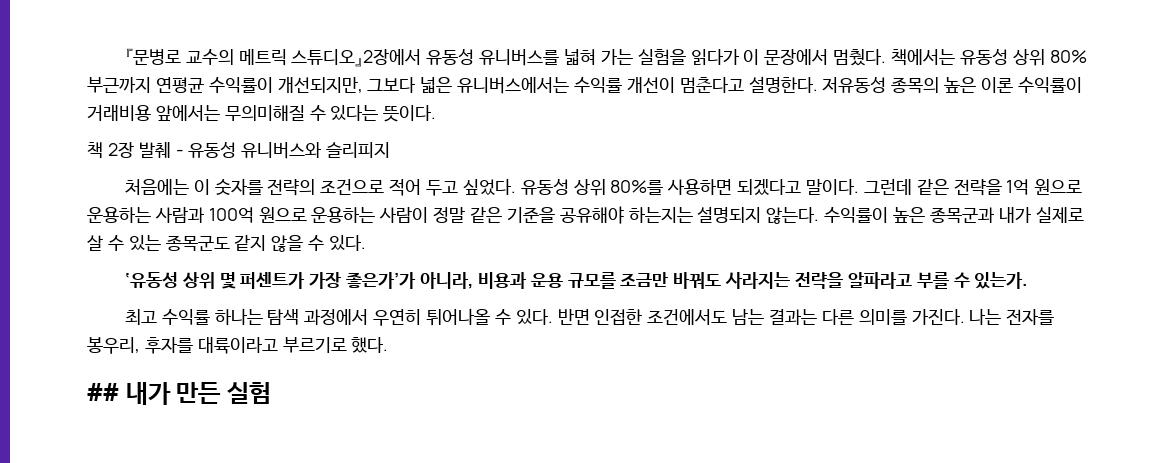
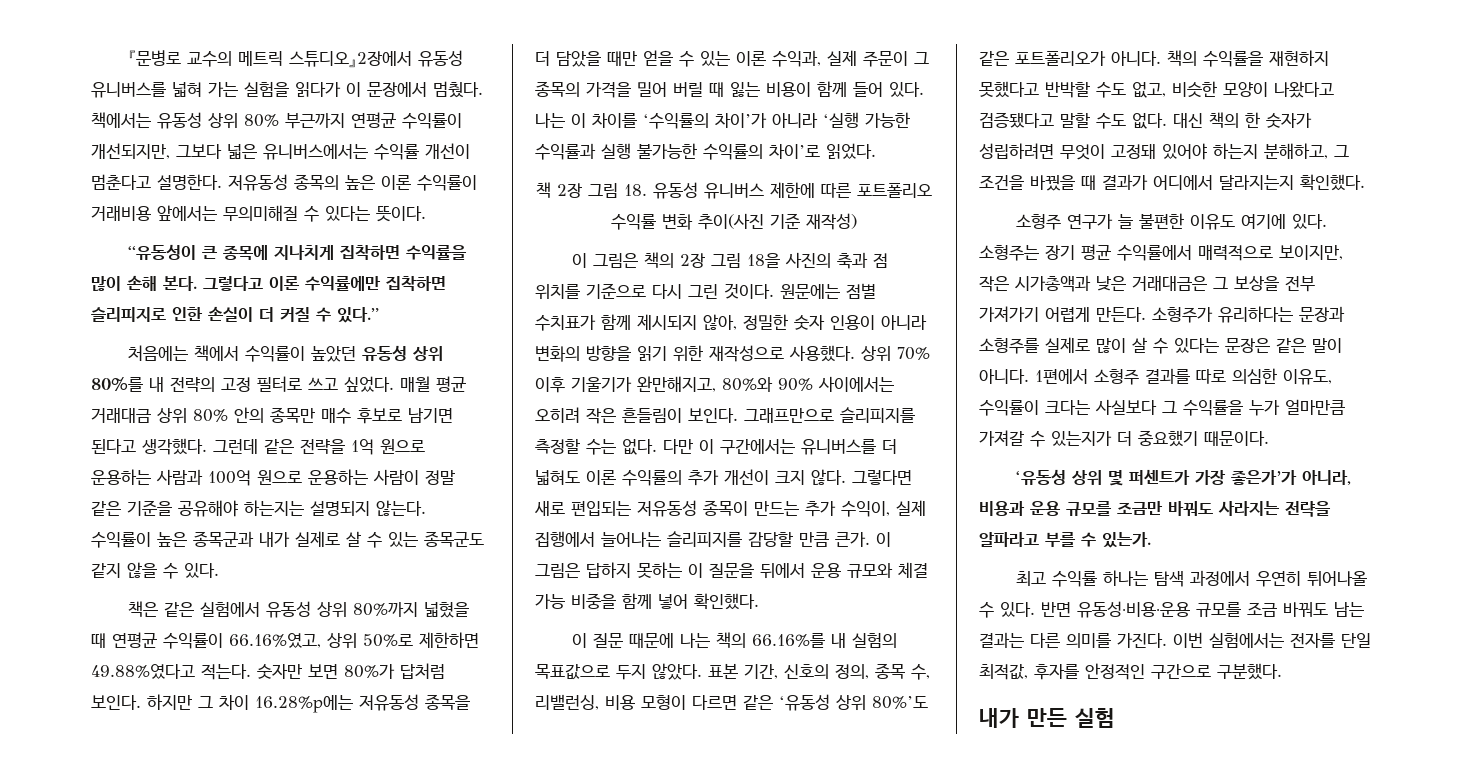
- 책 2장 발췌 - 유동성 유니버스와 슬리피지
- 처음에는 이 숫자를 전략의 조건으로 적어 두고 싶었다. 유동성 상위 80%를 사용하면 되겠다고 말이다.
+ “유동성이 큰 종목에 지나치게 집착하면 수익률을 많이 손해 본다. 그렇다고 이론 수익률에만 집착하면 슬리피지로 인한 손실이 더 커질 수 있다.”
+ 처음에는 책에서 수익률이 높았던 유동성 상위 80%를 내 전략의 고정 필터로 쓰고 싶었다. 매월 평균 거래대금 상위 80% 안의 종목만 매수 후보로 남기면 된다고 생각했다.
+ 책은 같은 실험에서 유동성 상위 80%까지 넓혔을 때 연평균 수익률이 66.16%였고, 상위 50%로 제한하면 49.88%였다고 적는다. 숫자만 보면 80%가 답처럼 보인다. 하지만 그 차이 16.28%p에는 저유동성 종목을 더 담았을 때만 얻을 수 있는 이론 수익과, 실제 주문이 그 종목의 가격을 밀어 버릴 때 잃는 비용이 함께 들어 있다. 나는 이 차이를 ‘수익률의 차이’가 아니라 ‘실행 가능한 수익률과 실행 불가능한 수익률의 차이’로 읽었다.
+ 책 2장 그림 18. 유동성 유니버스 제한에 따른 포트폴리오 수익률 변화 추이(사진 기준 재작성)
+ 이 그림은 책의 2장 그림 18을 사진의 축과 점 위치를 기준으로 다시 그린 것이다. 원문에는 점별 수치표가 함께 제시되지 않아, 정밀한 숫자 인용이 아니라 변화의 방향을 읽기 위한 재작성으로 사용했다. 상위 70% 이후 기울기가 완만해지고, 80%와 90% 사이에서는 오히려 작은 흔들림이 보인다. 그래프만으로 슬리피지를 측정할 수는 없다. 다만 이 구간에서는 유니버스를 더 넓혀도 이론 수익률의 추가 개선이 크지 않다. 그렇다면 새로 편입되는 저유동성 종목이 만드는 추가 수익이, 실제 집행에서 늘어나는 슬리피지를 감당할 만큼 큰가. 이 그림은 답하지 못하는 이 질문을 뒤에서 운용 규모와 체결 가능 비중을 함께 넣어 확인했다.
+ 이 질문 때문에 나는 책의 66.16%를 내 실험의 목표값으로 두지 않았다. 표본 기간, 신호의 정의, 종목 수, 리밸런싱, 비용 모형이 다르면 같은 ‘유동성 상위 80%’도 같은 포트폴리오가 아니다. 책의 수익률을 재현하지 못했다고 반박할 수도 없고, 비슷한 모양이 나왔다고 검증됐다고 말할 수도 없다. 대신 책의 한 숫자가 성립하려면 무엇이 고정돼 있어야 하는지 분해하고, 그 조건을 바꿨을 때 결과가 어디에서 달라지는지 확인했다.
+ 소형주 연구가 늘 불편한 이유도 여기에 있다. 소형주는 장기 평균 수익률에서 매력적으로 보이지만, 작은 시가총액과 낮은 거래대금은 그 보상을 전부 가져가기 어렵게 만든다. 소형주가 유리하다는 문장과 소형주를 실제로 많이 살 수 있다는 문장은 같은 말이 아니다. 1편에서 소형주 결과를 따로 의심한 이유도, 수익률이 크다는 사실보다 그 수익률을 누가 얼마만큼 가져갈 수 있는지가 더 중요했기 때문이다.
- 반면 인접한 조건에서도 남는 결과는 다른 의미를 가진다.
+ 반면 유동성·비용·운용 규모를 조금 바꿔도 남는 결과는 다른 의미를 가진다.
- 나는 전자를 봉우리, 후자를 대륙이라고 부르기로 했다.
- ## 내가 만든 실험
+ 이번 실험에서는 전자를 단일 최적값, 후자를 안정적인 구간으로 구분했다.
+ 내가 만든 실험

